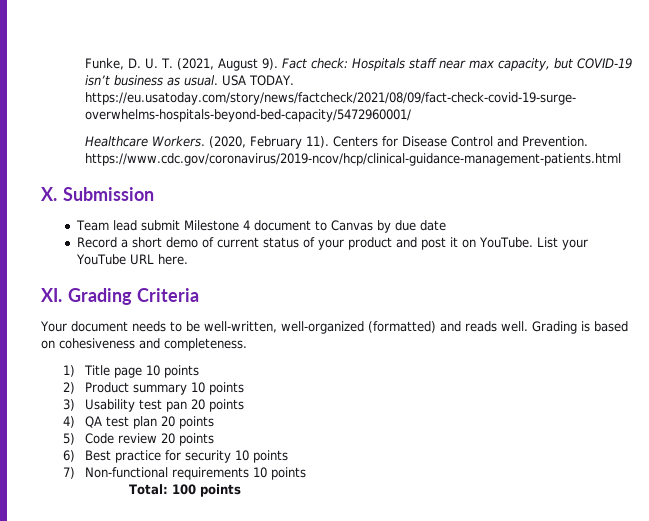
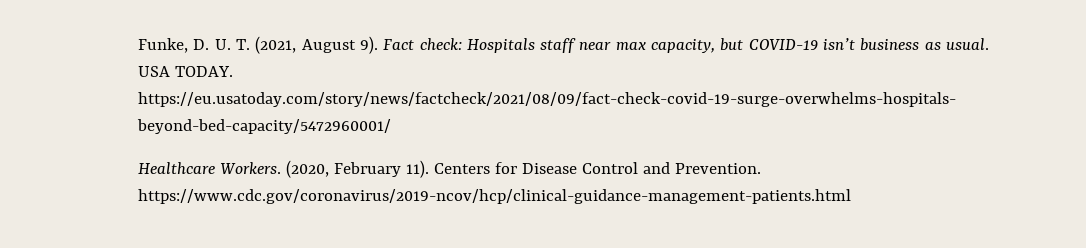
- X. Submission
- Team lead submit Milestone 4 document to Canvas by due date
- Record a short demo of current status of your product and post it on YouTube. List your YouTube URL here.
- XI. Grading Criteria
- Your document needs to be well-written, well-organized (formatted) and reads well. Grading is based on cohesiveness and completeness.
- 1) Title page 10 points
- 2) Product summary 10 points
- 3) Usability test pan 20 points
- 4) QA test plan 20 points
- 5) Code review 20 points
- 6) Best practice for security 10 points
- 7) Non-functional requirements 10 points
- Total: 100 points

